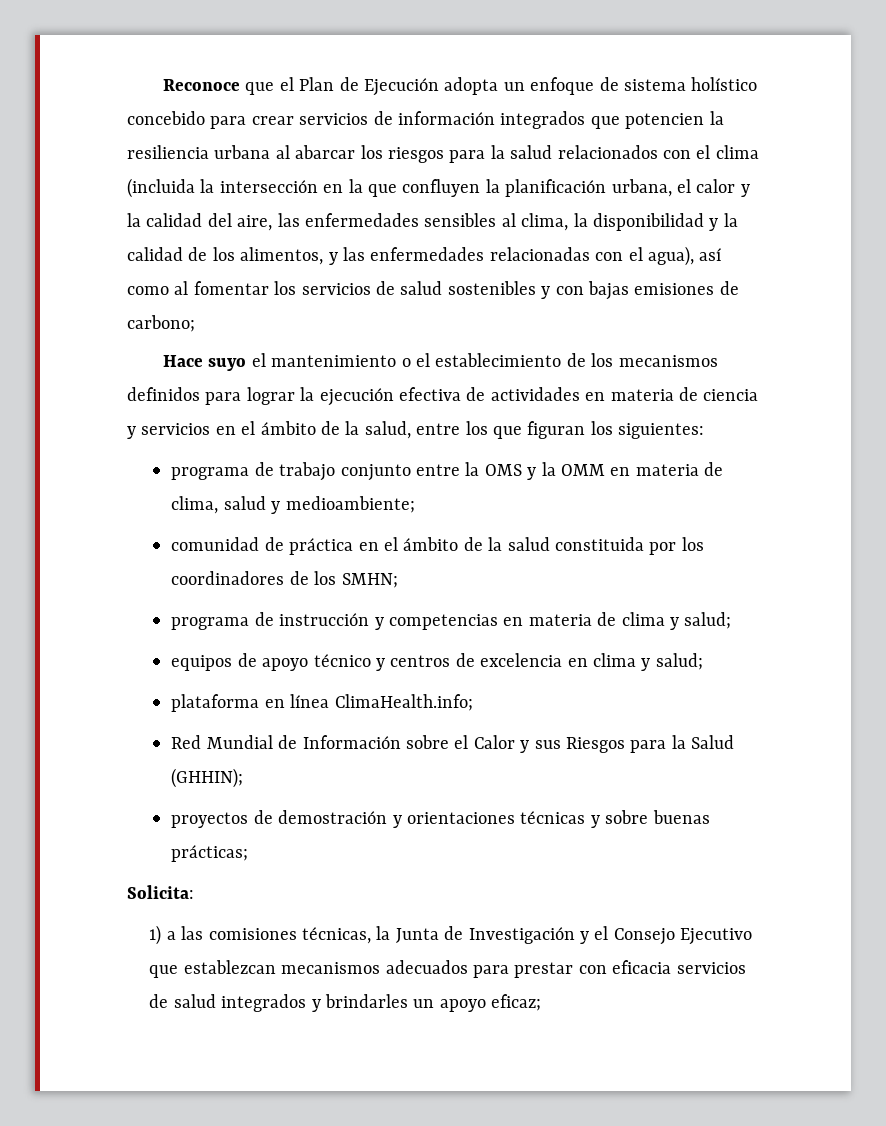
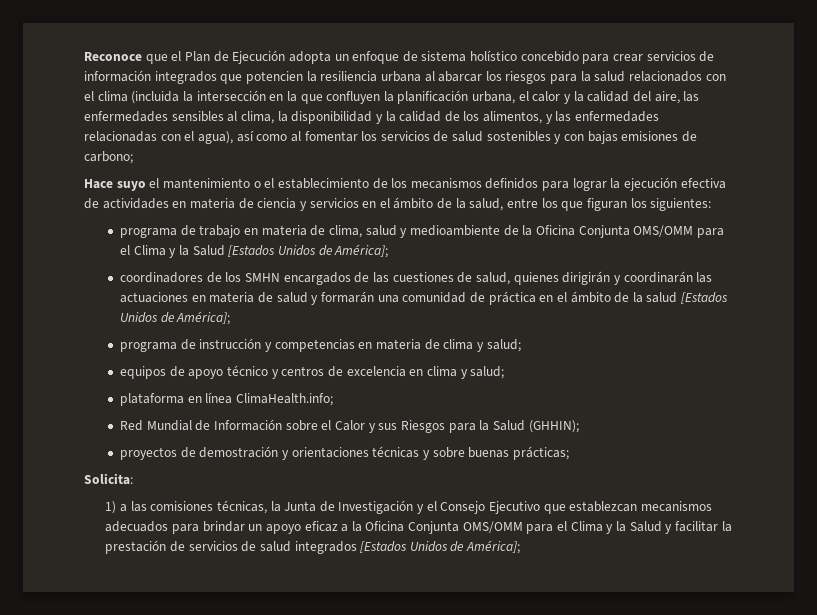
- programa de trabajo conjunto entre la OMS y la OMM en materia de clima, salud y medioambiente;
- comunidad de práctica en el ámbito de la salud constituida por los coordinadores de los SMHN;
+ programa de trabajo en materia de clima, salud y medioambiente de la Oficina Conjunta OMS/OMM para el Clima y la Salud [Estados Unidos de América];
+ coordinadores de los SMHN encargados de las cuestiones de salud, quienes dirigirán y coordinarán las actuaciones en materia de salud y formarán una comunidad de práctica en el ámbito de la salud [Estados Unidos de América];
- 1) a las comisiones técnicas, la Junta de Investigación y el Consejo Ejecutivo que establezcan mecanismos adecuados para prestar con eficacia servicios de salud integrados y brindarles un apoyo eficaz;
+ 1) a las comisiones técnicas, la Junta de Investigación y el Consejo Ejecutivo que establezcan mecanismos adecuados para brindar un apoyo eficaz a la Oficina Conjunta OMS/OMM para el Clima y la Salud y facilitar la prestación de servicios de salud integrados [Estados Unidos de América];

